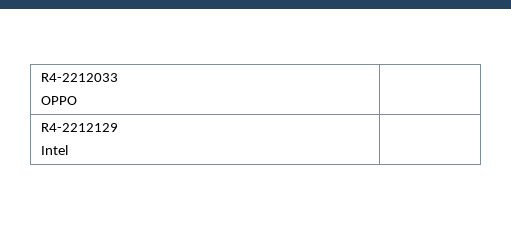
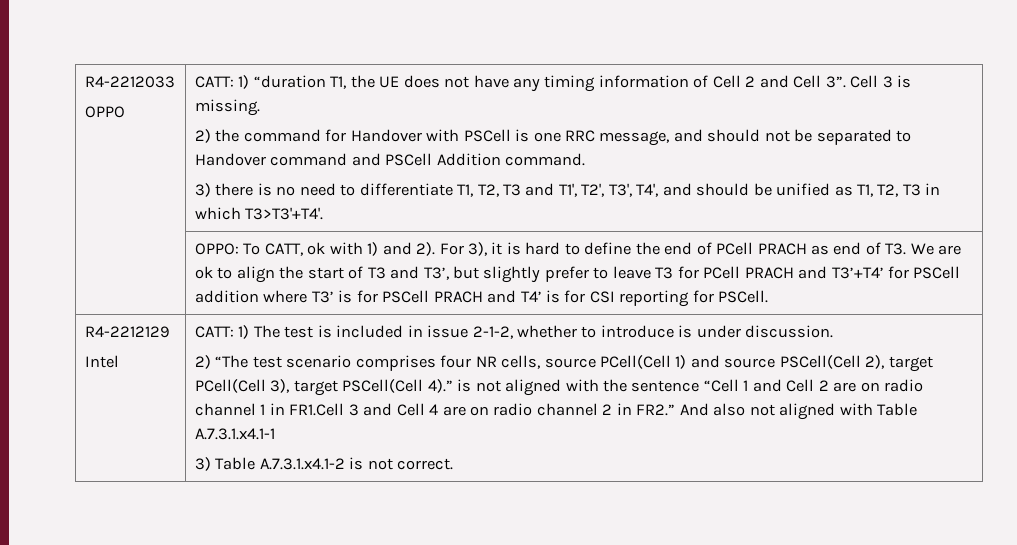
+ CATT: 1) “duration T1, the UE does not have any timing information of Cell 2 and Cell 3”. Cell 3 is missing.
+ 2) the command for Handover with PSCell is one RRC message, and should not be separated to Handover command and PSCell Addition command.
+ 3) there is no need to differentiate T1, T2, T3 and T1', T2', T3', T4', and should be unified as T1, T2, T3 in which T3>T3'+T4'.
+ | OPPO: To CATT, ok with 1) and 2). For 3), it is hard to define the end of PCell PRACH as end of T3. We are ok to align the start of T3 and T3’, but slightly prefer to leave T3 for PCell PRACH and T3’+T4’ for PSCell addition where T3’ is for PSCell PRACH and T4’ is for CSI reporting for PSCell.
  R4-2212129
- Intel |
+ Intel | CATT: 1) The test is included in issue 2-1-2, whether to introduce is under discussion.
+ 2) “The test scenario comprises four NR cells, source PCell(Cell 1) and source PSCell(Cell 2), target PCell(Cell 3), target PSCell(Cell 4).” is not aligned with the sentence “Cell 1 and Cell 2 are on radio channel 1 in FR1.Cell 3 and Cell 4 are on radio channel 2 in FR2.” And also not aligned with Table A.7.3.1.x4.1-1
+ 3) Table A.7.3.1.x4.1-2 is not correct.

